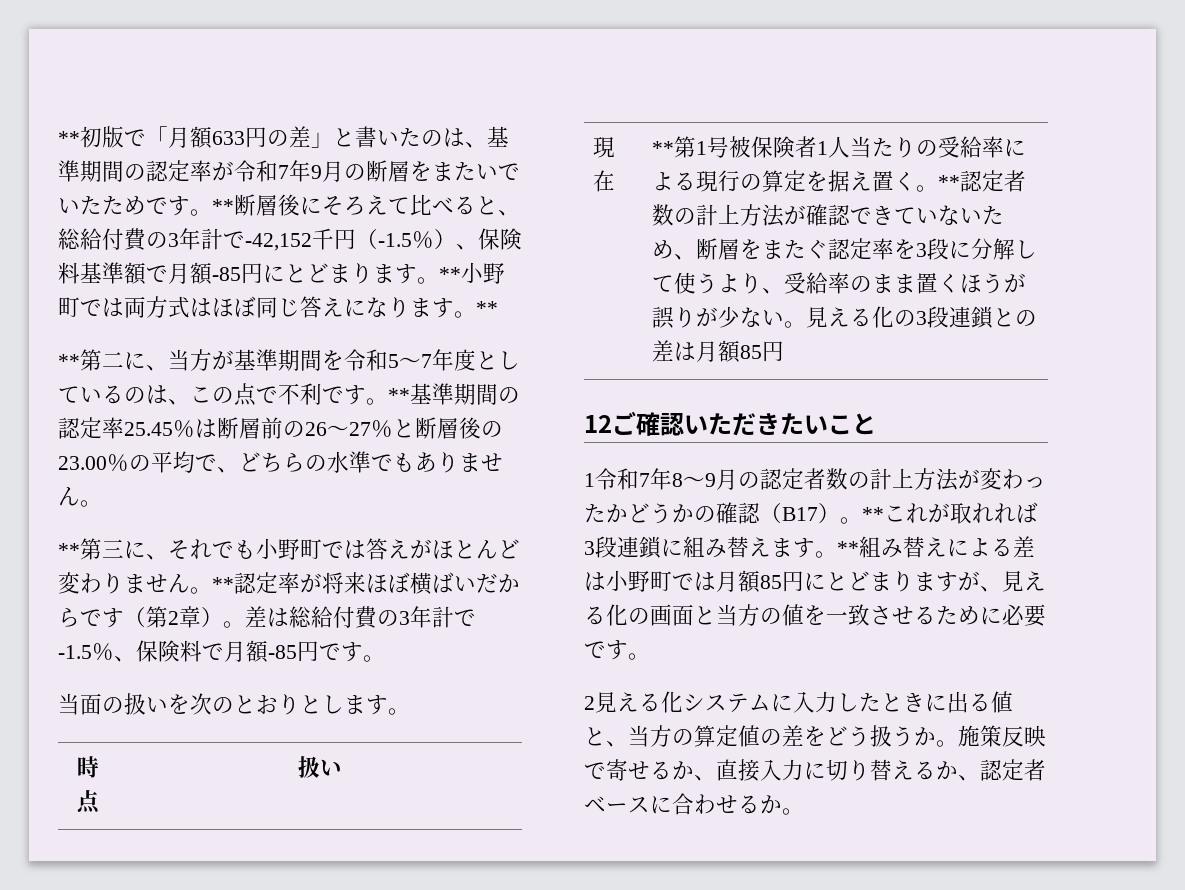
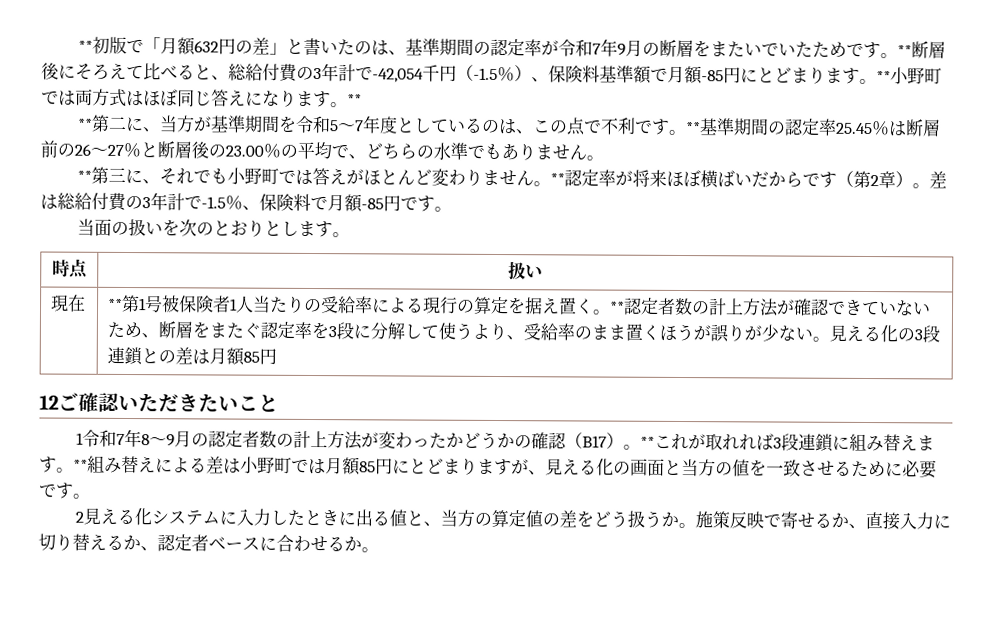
- **初版で「月額633円の差」と書いたのは、基準期間の認定率が令和7年9月の断層をまたいでいたためです。
+ **初版で「月額632円の差」と書いたのは、基準期間の認定率が令和7年9月の断層をまたいでいたためです。
- **断層後にそろえて比べると、総給付費の3年計で-42,152千円（-1.5％）、保険料基準額で月額-85円にとどまります。
+ **断層後にそろえて比べると、総給付費の3年計で-42,054千円（-1.5％）、保険料基準額で月額-85円にとどまります。

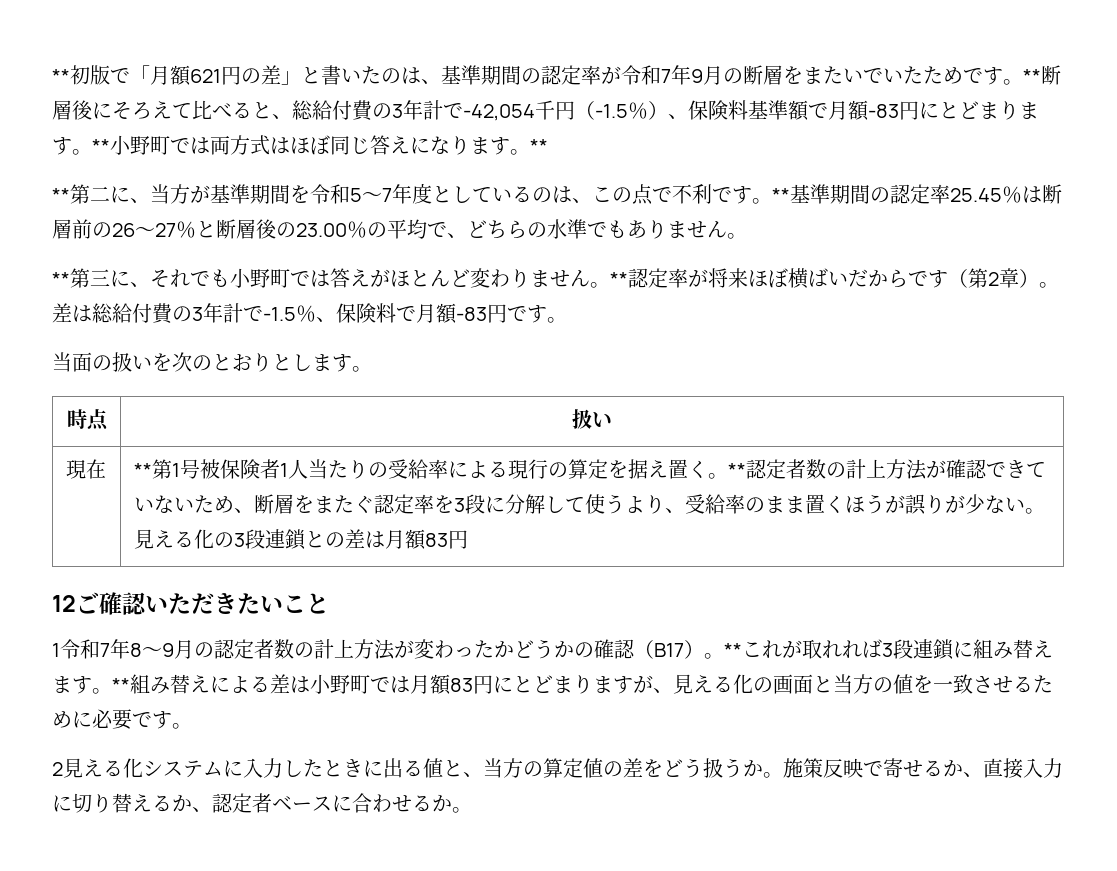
- **初版で「月額632円の差」と書いたのは、基準期間の認定率が令和7年9月の断層をまたいでいたためです。
+ **初版で「月額621円の差」と書いたのは、基準期間の認定率が令和7年9月の断層をまたいでいたためです。
- **断層後にそろえて比べると、総給付費の3年計で-42,054千円（-1.5％）、保険料基準額で月額-85円にとどまります。
+ **断層後にそろえて比べると、総給付費の3年計で-42,054千円（-1.5％）、保険料基準額で月額-83円にとどまります。
- 差は総給付費の3年計で-1.5％、保険料で月額-85円です。
+ 差は総給付費の3年計で-1.5％、保険料で月額-83円です。
- 見える化の3段連鎖との差は月額85円
+ 見える化の3段連鎖との差は月額83円
- **組み替えによる差は小野町では月額85円にとどまりますが、見える化の画面と当方の値を一致させるために必要です。
+ **組み替えによる差は小野町では月額83円にとどまりますが、見える化の画面と当方の値を一致させるために必要です。

